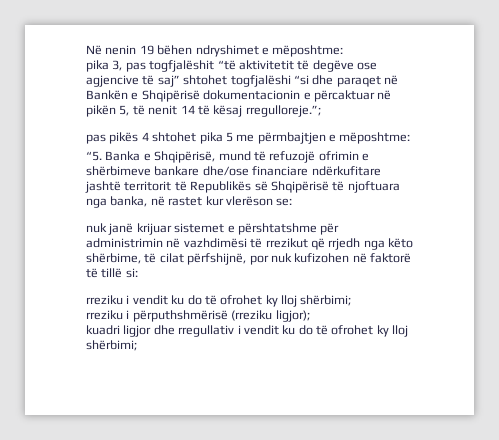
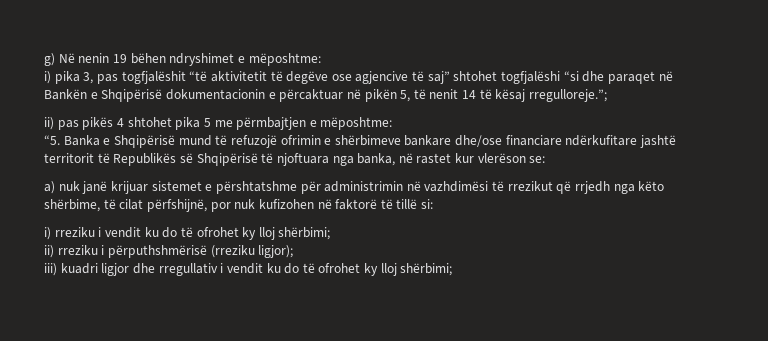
- Në nenin 19 bëhen ndryshimet e mëposhtme:
+ g) Në nenin 19 bëhen ndryshimet e mëposhtme:
- pika 3, pas togfjalëshit “të aktivitetit të degëve ose agjencive të saj” shtohet togfjalëshi “si dhe paraqet në Bankën e Shqipërisë dokumentacionin e përcaktuar në pikën 5, të nenit 14 të kësaj rregulloreje.”;
+ i) pika 3, pas togfjalëshit “të aktivitetit të degëve ose agjencive të saj” shtohet togfjalëshi “si dhe paraqet në Bankën e Shqipërisë dokumentacionin e përcaktuar në pikën 5, të nenit 14 të kësaj rregulloreje.”;
- pas pikës 4 shtohet pika 5 me përmbajtjen e mëposhtme:
+ ii) pas pikës 4 shtohet pika 5 me përmbajtjen e mëposhtme:
- “5. Banka e Shqipërisë, mund të refuzojë ofrimin e shërbimeve bankare dhe/ose financiare ndërkufitare jashtë territorit të Republikës së Shqipërisë të njoftuara nga banka, në rastet kur vlerëson se:
+ “5. Banka e Shqipërisë mund të refuzojë ofrimin e shërbimeve bankare dhe/ose financiare ndërkufitare jashtë territorit të Republikës së Shqipërisë të njoftuara nga banka, në rastet kur vlerëson se:
- nuk janë krijuar sistemet e përshtatshme për administrimin në vazhdimësi të rrezikut që rrjedh nga këto shërbime, të cilat përfshijnë, por nuk kufizohen në faktorë të tillë si:
+ a) nuk janë krijuar sistemet e përshtatshme për administrimin në vazhdimësi të rrezikut që rrjedh nga këto shërbime, të cilat përfshijnë, por nuk kufizohen në faktorë të tillë si:
- rreziku i vendit ku do të ofrohet ky lloj shërbimi;
+ i) rreziku i vendit ku do të ofrohet ky lloj shërbimi;
- rreziku i përputhshmërisë (rreziku ligjor);
+ ii) rreziku i përputhshmërisë (rreziku ligjor);
- kuadri ligjor dhe rregullativ i vendit ku do të ofrohet ky lloj shërbimi;
+ iii) kuadri ligjor dhe rregullativ i vendit ku do të ofrohet ky lloj shërbimi;

